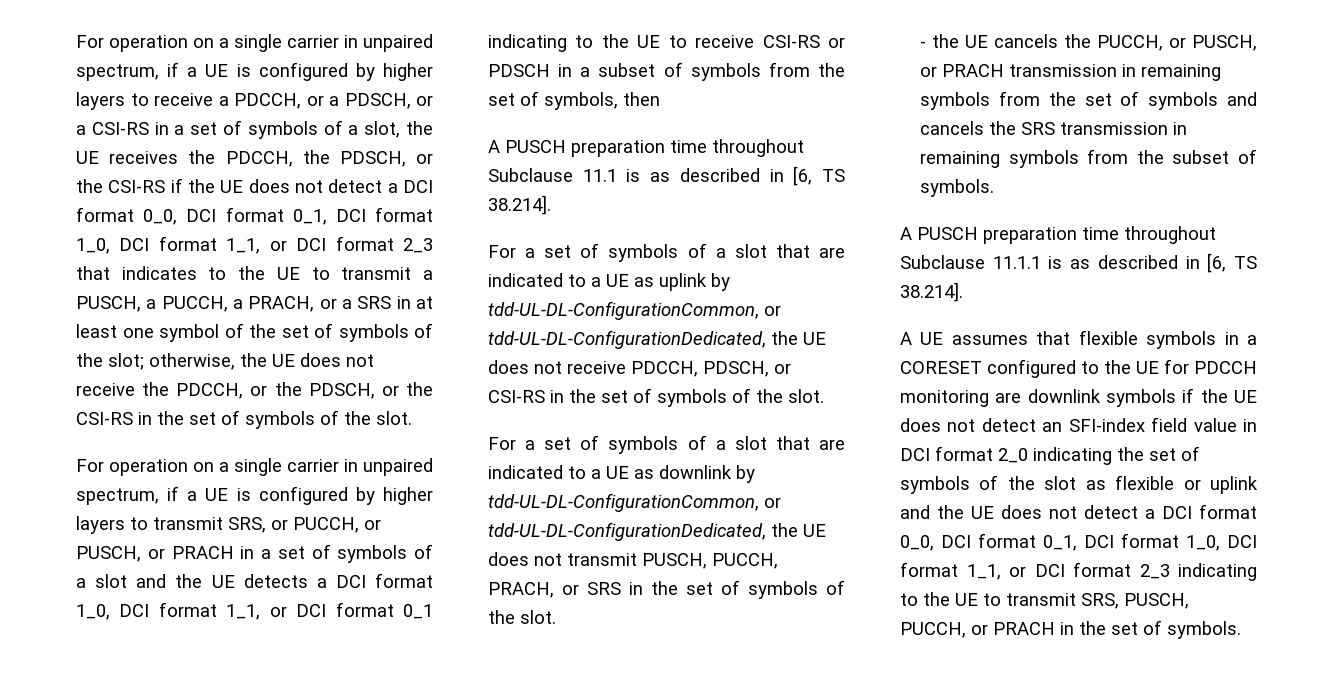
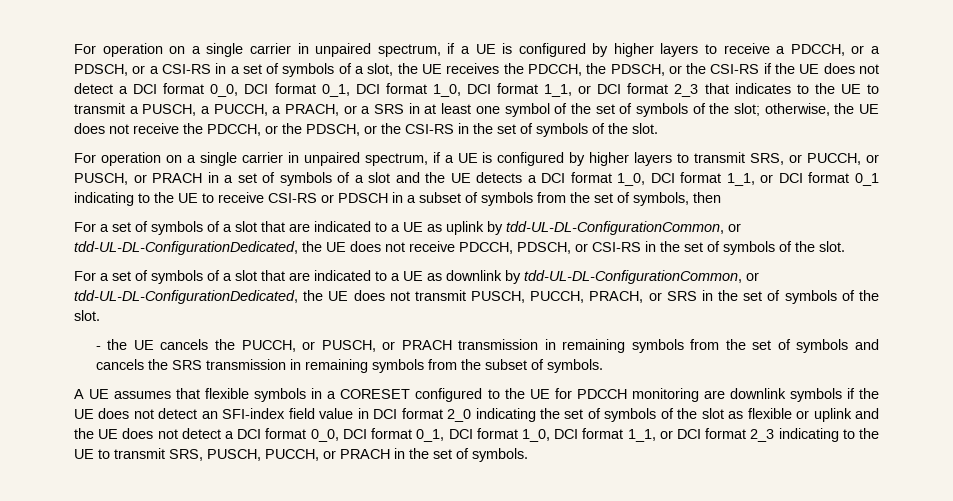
- A PUSCH preparation time throughout Subclause 11.1 is as described in [6, TS 38.214].
- A PUSCH preparation time throughout Subclause 11.1.1 is as described in [6, TS 38.214].

